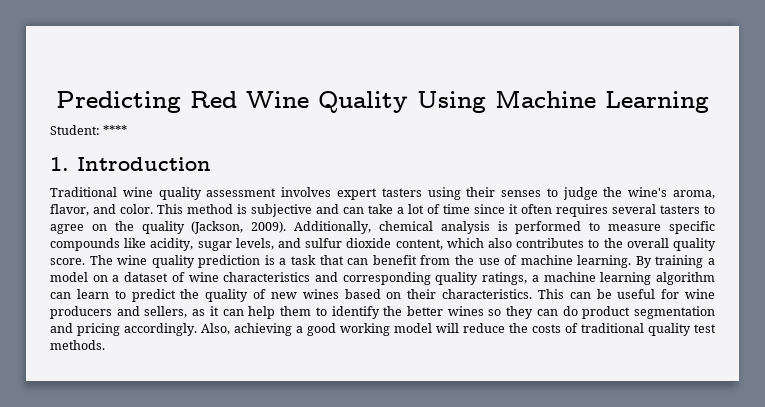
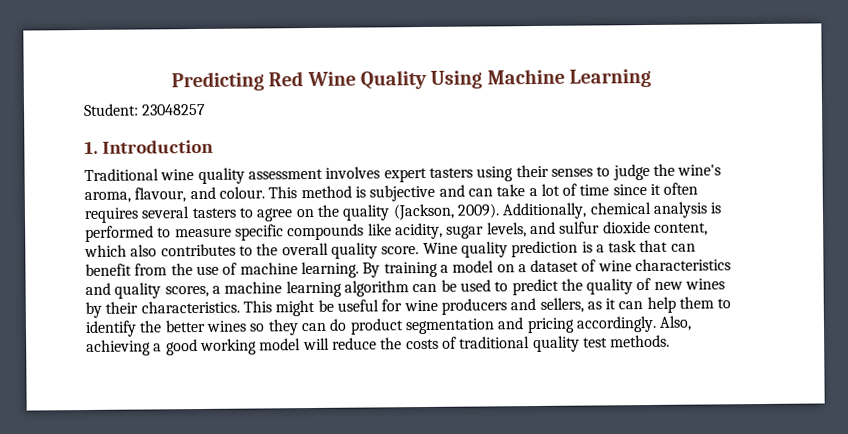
- Student: ****
+ Student: 23048257
- Traditional wine quality assessment involves expert tasters using their senses to judge the wine's aroma, flavor, and color.
+ Traditional wine quality assessment involves expert tasters using their senses to judge the wine's aroma, flavour, and colour.
- The wine quality prediction is a task that can benefit from the use of machine learning.
+ Wine quality prediction is a task that can benefit from the use of machine learning.
- By training a model on a dataset of wine characteristics and corresponding quality ratings, a machine learning algorithm can learn to predict the quality of new wines based on their characteristics.
+ By training a model on a dataset of wine characteristics and quality scores, a machine learning algorithm can be used to predict the quality of new wines by their characteristics.
- This can be useful for wine producers and sellers, as it can help them to identify the better wines so they can do product segmentation and pricing accordingly.
+ This might be useful for wine producers and sellers, as it can help them to identify the better wines so they can do product segmentation and pricing accordingly.

